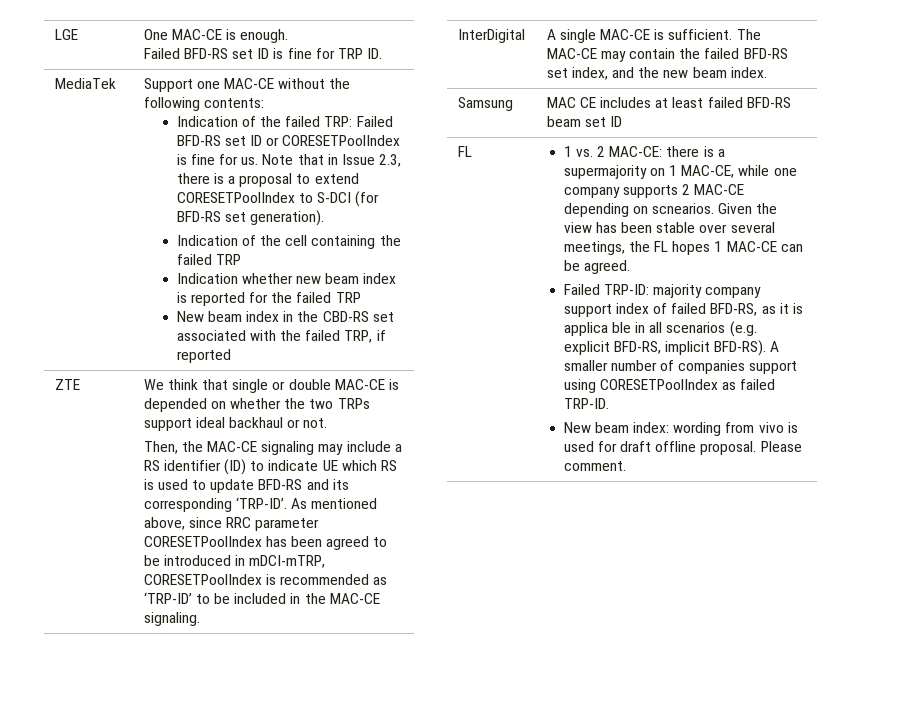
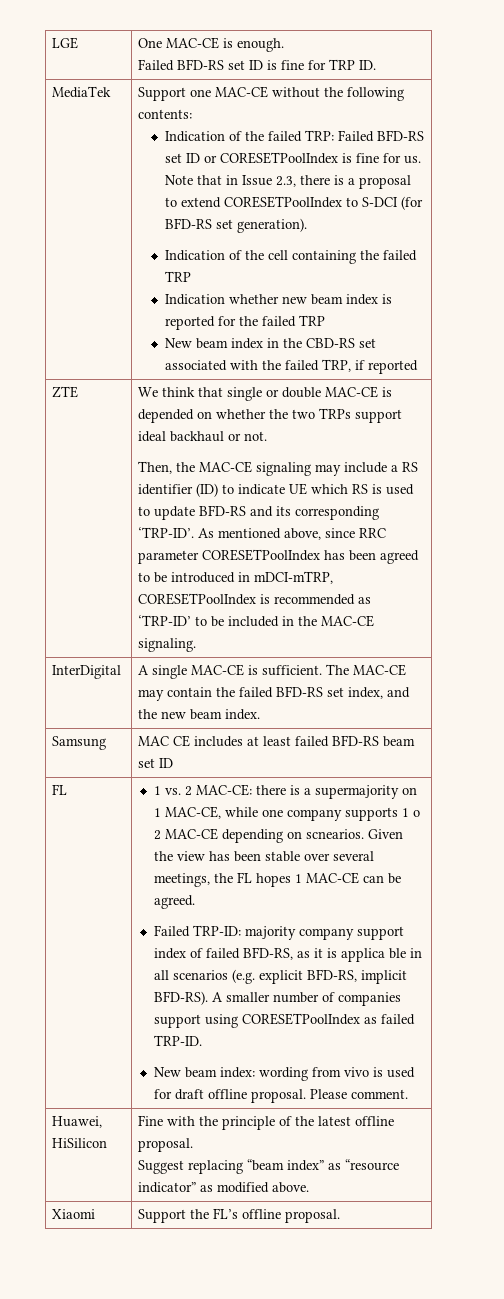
- 1 vs. 2 MAC-CE: there is a supermajority on 1 MAC-CE, while one company supports 2 MAC-CE depending on scnearios.
+ 1 vs. 2 MAC-CE: there is a supermajority on 1 MAC-CE, while one company supports 1 o 2 MAC-CE depending on scnearios.
+ Huawei, HiSilicon | Fine with the principle of the latest offline proposal.
+ Suggest replacing “beam index” as “resource indicator” as modified above.
+ Xiaomi | Support the FL’s offline proposal.

